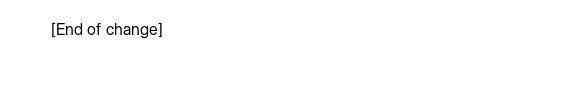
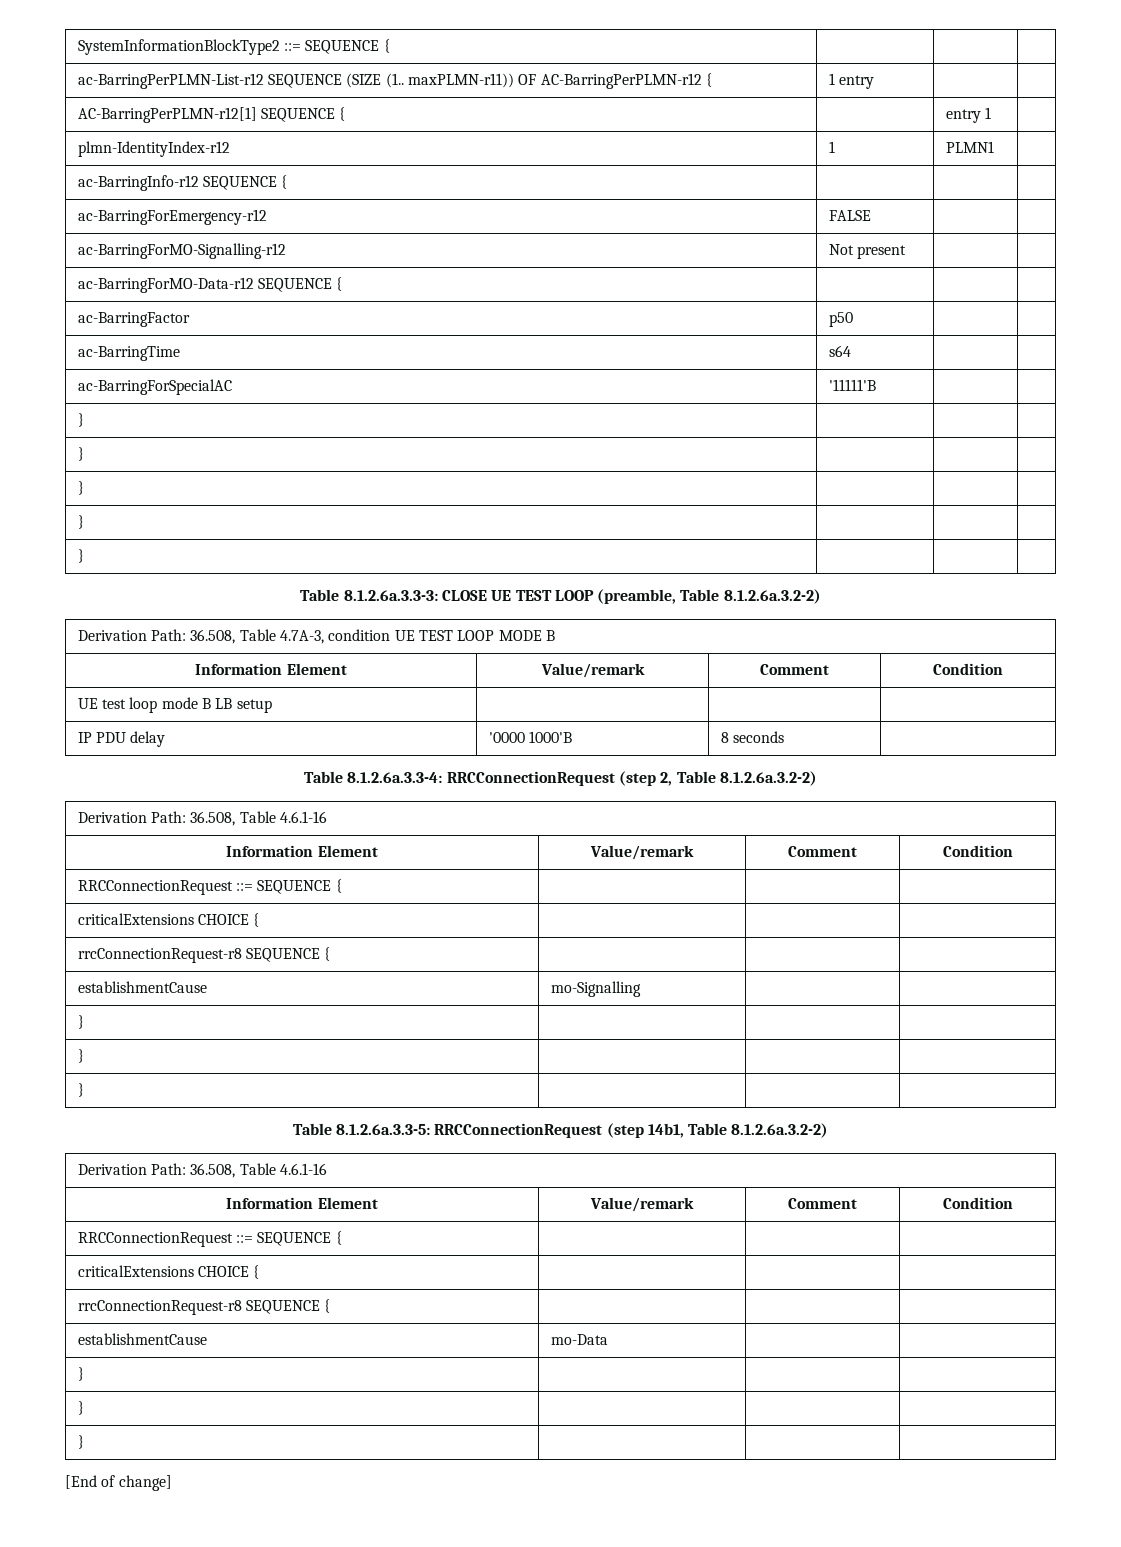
+ SystemInformationBlockType2 ::= SEQUENCE { | | |
+ ac-BarringPerPLMN-List-r12 SEQUENCE (SIZE (1.. maxPLMN-r11)) OF AC-BarringPerPLMN-r12 { | 1 entry | |
+ AC-BarringPerPLMN-r12[1] SEQUENCE { | | entry 1 |
+ plmn-IdentityIndex-r12 | 1 | PLMN1 |
+ ac-BarringInfo-r12 SEQUENCE { | | |
+ ac-BarringForEmergency-r12 | FALSE | |
+ ac-BarringForMO-Signalling-r12 | Not present | |
+ ac-BarringForMO-Data-r12 SEQUENCE { | | |
+ ac-BarringFactor | p50 | |
+ ac-BarringTime | s64 | |
+ ac-BarringForSpecialAC | '11111'B | |
+ } | | |
+ } | | |
+ } | | |
+ } | | |
+ } | | |
+ Table 8.1.2.6a.3.3-3: CLOSE UE TEST LOOP (preamble, Table 8.1.2.6a.3.2-2)
+ Derivation Path: 36.508, Table 4.7A-3, condition UE TEST LOOP MODE B
+ Information Element | Value/remark | Comment | Condition
+ UE test loop mode B LB setup | | |
+ IP PDU delay | '0000 1000'B | 8 seconds |
+ Table 8.1.2.6a.3.3-4: RRCConnectionRequest (step 2, Table 8.1.2.6a.3.2-2)
+ Derivation Path: 36.508, Table 4.6.1-16
+ Information Element | Value/remark | Comment | Condition
+ RRCConnectionRequest ::= SEQUENCE { | | |
+ criticalExtensions CHOICE { | | |
+ rrcConnectionRequest-r8 SEQUENCE { | | |
+ establishmentCause | mo-Signalling | |
+ } | | |
+ } | | |
+ } | | |
+ Table 8.1.2.6a.3.3-5: RRCConnectionRequest (step 14b1, Table 8.1.2.6a.3.2-2)
+ Derivation Path: 36.508, Table 4.6.1-16
+ Information Element | Value/remark | Comment | Condition
+ RRCConnectionRequest ::= SEQUENCE { | | |
+ criticalExtensions CHOICE { | | |
+ rrcConnectionRequest-r8 SEQUENCE { | | |
+ establishmentCause | mo-Data | |
+ } | | |
+ } | | |
+ } | | |

